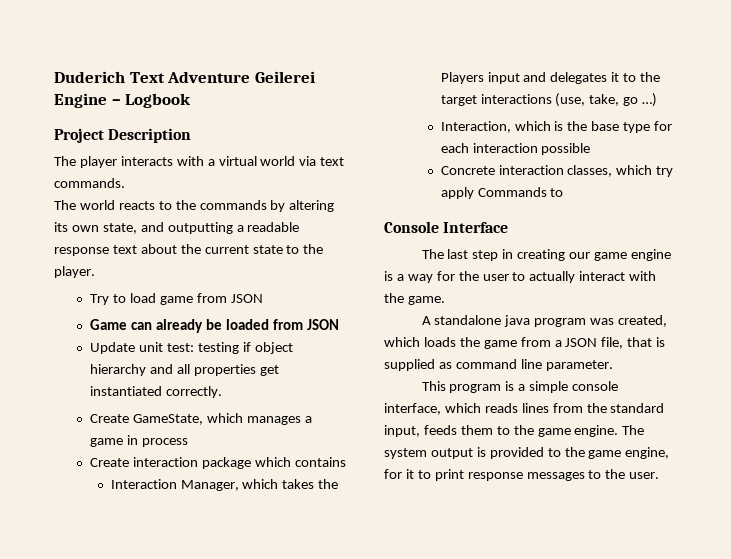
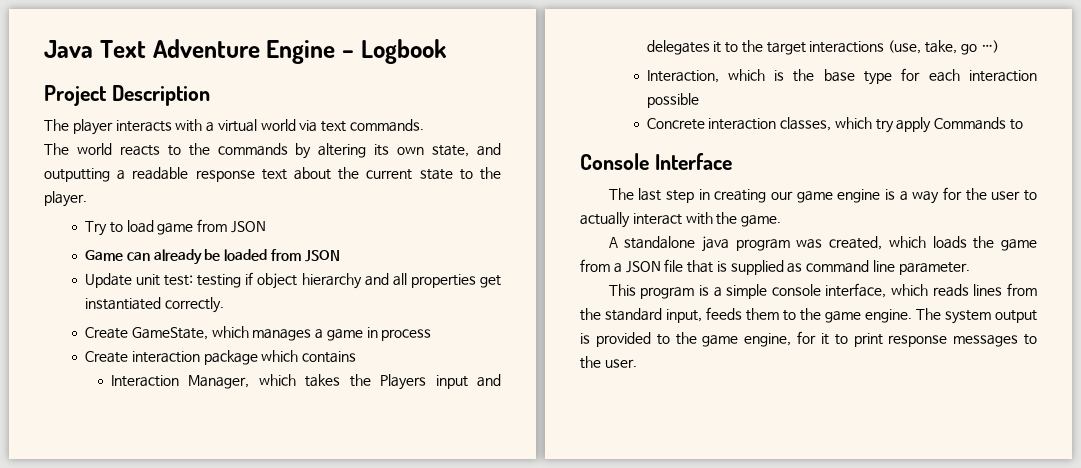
- Duderich Text Adventure Geilerei Engine – Logbook
+ Java Text Adventure Engine – Logbook
- A standalone java program was created, which loads the game from a JSON file, that is supplied as command line parameter.
+ A standalone java program was created, which loads the game from a JSON file that is supplied as command line parameter.

